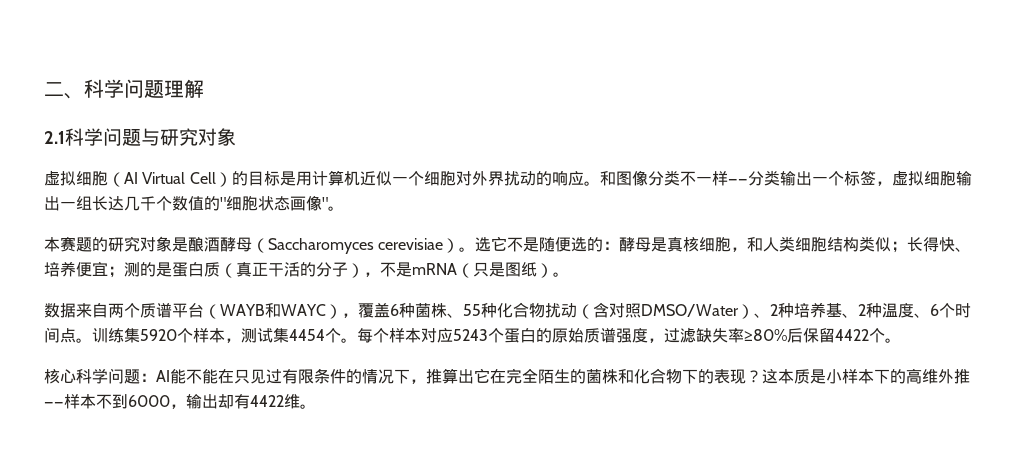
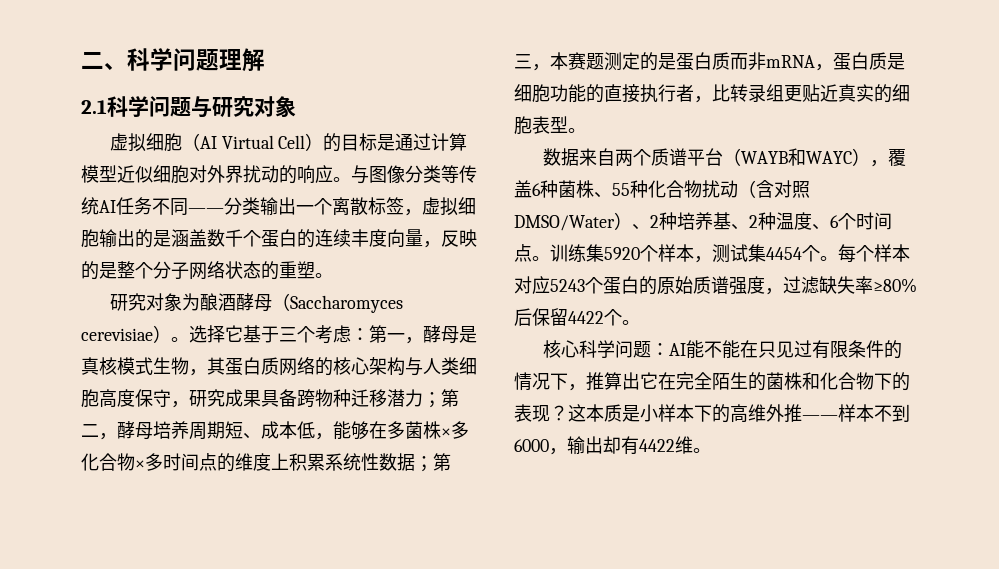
- 虚拟细胞（AI Virtual Cell）的目标是用计算机近似一个细胞对外界扰动的响应。
+ 虚拟细胞（AI Virtual Cell）的目标是通过计算模型近似细胞对外界扰动的响应。
- 和图像分类不一样——分类输出一个标签，虚拟细胞输出一组长达几千个数值的"细胞状态画像"。
- 本赛题的研究对象是酿酒酵母（Saccharomyces cerevisiae）。
+ 与图像分类等传统AI任务不同——分类输出一个离散标签，虚拟细胞输出的是涵盖数千个蛋白的连续丰度向量，反映的是整个分子网络状态的重塑。
+ 研究对象为酿酒酵母（Saccharomyces cerevisiae）。
- 选它不是随便选的：酵母是真核细胞，和人类细胞结构类似；长得快、培养便宜；测的是蛋白质（真正干活的分子），不是mRNA（只是图纸）。
+ 选择它基于三个考虑：第一，酵母是真核模式生物，其蛋白质网络的核心架构与人类细胞高度保守，研究成果具备跨物种迁移潜力；第二，酵母培养周期短、成本低，能够在多菌株×多化合物×多时间点的维度上积累系统性数据；第三，本赛题测定的是蛋白质而非mRNA，蛋白质是细胞功能的直接执行者，比转录组更贴近真实的细胞表型。

